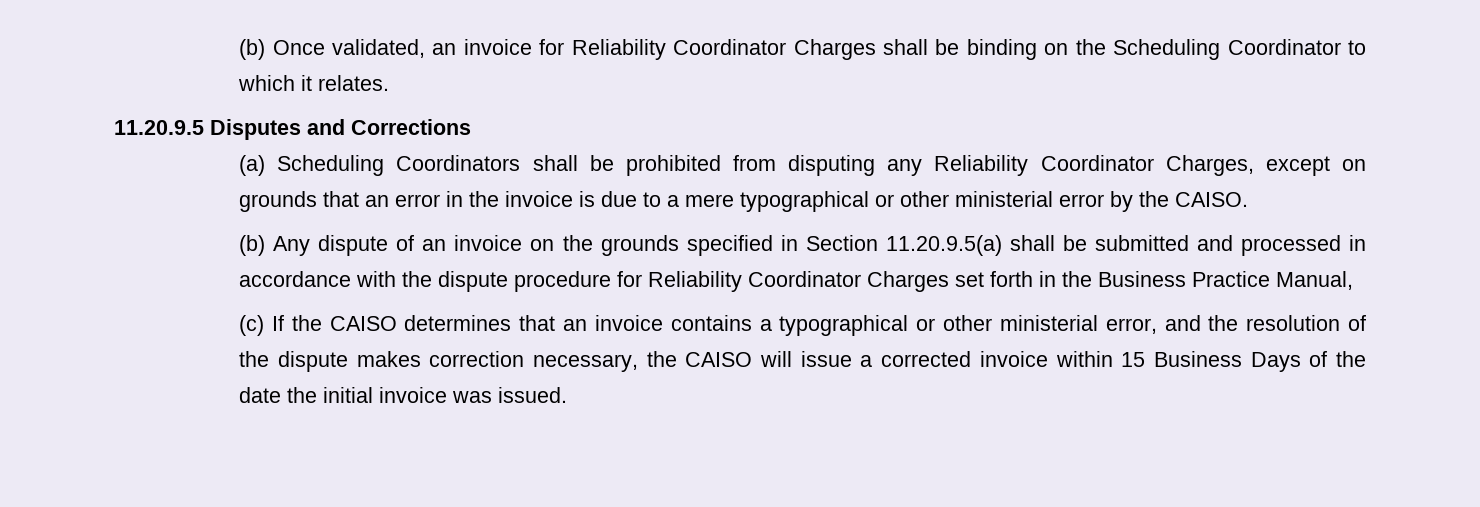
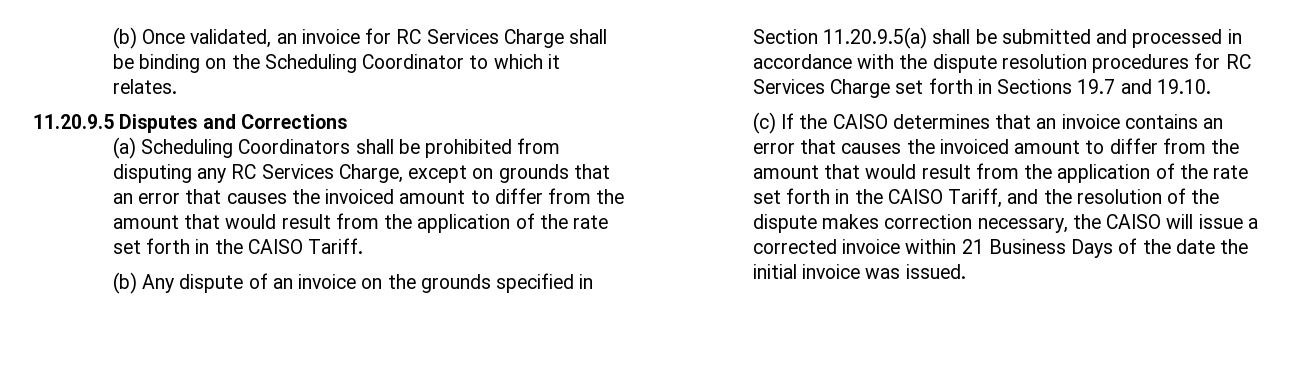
- (b) Once validated, an invoice for Reliability Coordinator Charges shall be binding on the Scheduling Coordinator to which it relates.
+ (b) Once validated, an invoice for RC Services Charge shall be binding on the Scheduling Coordinator to which it relates.
- (a) Scheduling Coordinators shall be prohibited from disputing any Reliability Coordinator Charges, except on grounds that an error in the invoice is due to a mere typographical or other ministerial error by the CAISO.
+ (a) Scheduling Coordinators shall be prohibited from disputing any RC Services Charge, except on grounds that an error that causes the invoiced amount to differ from the amount that would result from the application of the rate set forth in the CAISO Tariff.
- (b) Any dispute of an invoice on the grounds specified in Section 11.20.9.5(a) shall be submitted and processed in accordance with the dispute procedure for Reliability Coordinator Charges set forth in the Business Practice Manual,
+ (b) Any dispute of an invoice on the grounds specified in Section 11.20.9.5(a) shall be submitted and processed in accordance with the dispute resolution procedures for RC Services Charge set forth in Sections 19.7 and 19.10.
- (c) If the CAISO determines that an invoice contains a typographical or other ministerial error, and the resolution of the dispute makes correction necessary, the CAISO will issue a corrected invoice within 15 Business Days of the date the initial invoice was issued.
+ (c) If the CAISO determines that an invoice contains an error that causes the invoiced amount to differ from the amount that would result from the application of the rate set forth in the CAISO Tariff, and the resolution of the dispute makes correction necessary, the CAISO will issue a corrected invoice within 21 Business Days of the date the initial invoice was issued.

